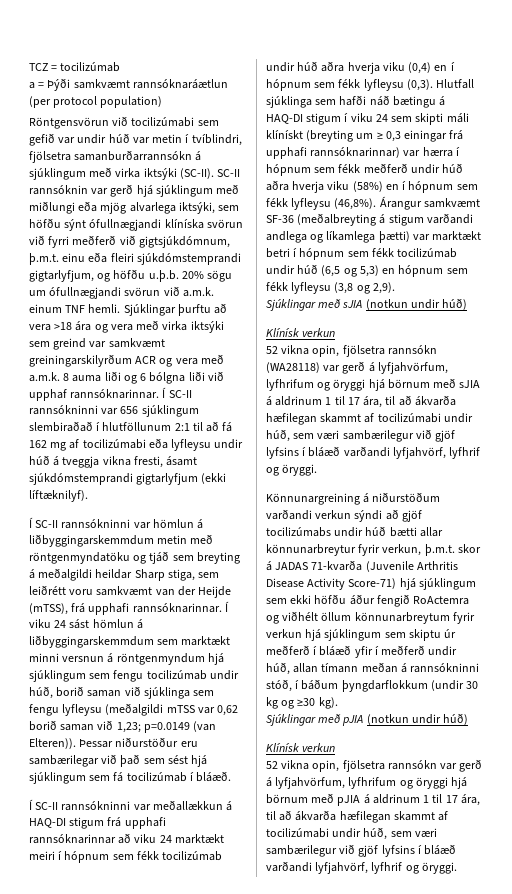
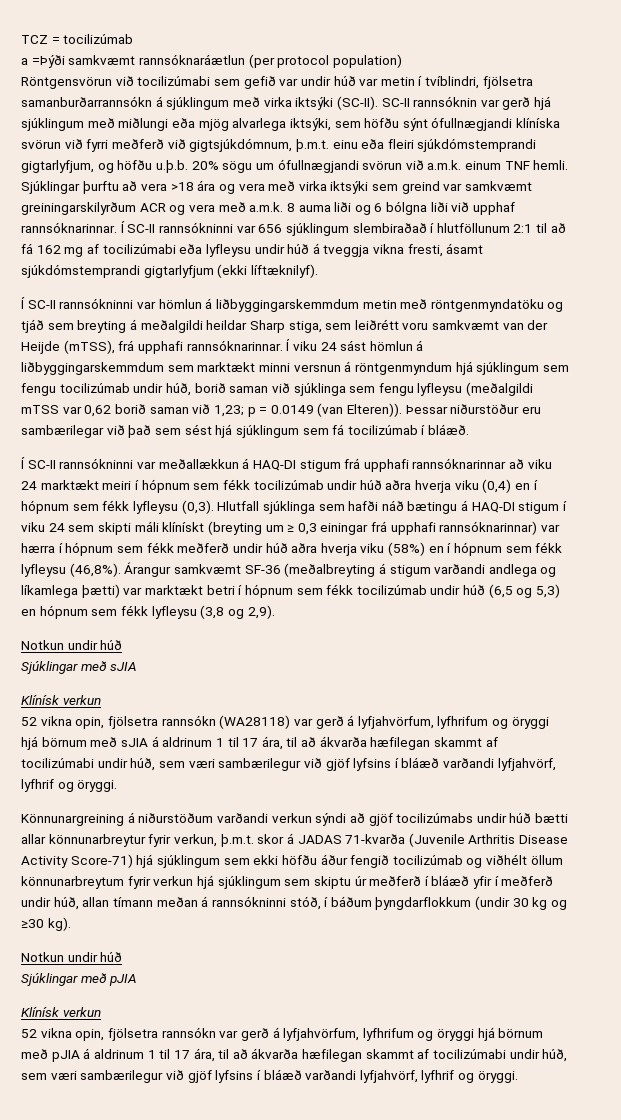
- a = Þýði samkvæmt rannsóknaráætlun (per protocol population)
+ a =Þýði samkvæmt rannsóknaráætlun (per protocol population)
- Í viku 24 sást hömlun á liðbyggingarskemmdum sem marktækt minni versnun á röntgenmyndum hjá sjúklingum sem fengu tocilizúmab undir húð, borið saman við sjúklinga sem fengu lyfleysu (meðalgildi mTSS var 0,62 borið saman við 1,23; p=0.0149 (van Elteren)).
+ Í viku 24 sást hömlun á liðbyggingarskemmdum sem marktækt minni versnun á röntgenmyndum hjá sjúklingum sem fengu tocilizúmab undir húð, borið saman við sjúklinga sem fengu lyfleysu (meðalgildi mTSS var 0,62 borið saman við 1,23; p = 0.0149 (van Elteren)).
  Árangur samkvæmt SF-36 (meðalbreyting á stigum varðandi andlega og líkamlega þætti) var marktækt betri í hópnum sem fékk tocilizúmab undir húð (6,5 og 5,3) en hópnum sem fékk lyfleysu (3,8 og 2,9).
+ Notkun undir húð
- Sjúklingar með sJIA (notkun undir húð)
+ Sjúklingar með sJIA
- Könnunargreining á niðurstöðum varðandi verkun sýndi að gjöf tocilizúmabs undir húð bætti allar könnunarbreytur fyrir verkun, þ.m.t. skor á JADAS 71-kvarða (Juvenile Arthritis Disease Activity Score-71) hjá sjúklingum sem ekki höfðu áður fengið RoActemra og viðhélt öllum könnunarbreytum fyrir verkun hjá sjúklingum sem skiptu úr meðferð í bláæð yfir í meðferð undir húð, allan tímann meðan á rannsókninni stóð, í báðum þyngdarflokkum (undir 30 kg og ≥30 kg).
+ Könnunargreining á niðurstöðum varðandi verkun sýndi að gjöf tocilizúmabs undir húð bætti allar könnunarbreytur fyrir verkun, þ.m.t. skor á JADAS 71-kvarða (Juvenile Arthritis Disease Activity Score-71) hjá sjúklingum sem ekki höfðu áður fengið tocilizúmab og viðhélt öllum könnunarbreytum fyrir verkun hjá sjúklingum sem skiptu úr meðferð í bláæð yfir í meðferð undir húð, allan tímann meðan á rannsókninni stóð, í báðum þyngdarflokkum (undir 30 kg og ≥30 kg).
+ Notkun undir húð
- Sjúklingar með pJIA (notkun undir húð)
+ Sjúklingar með pJIA

